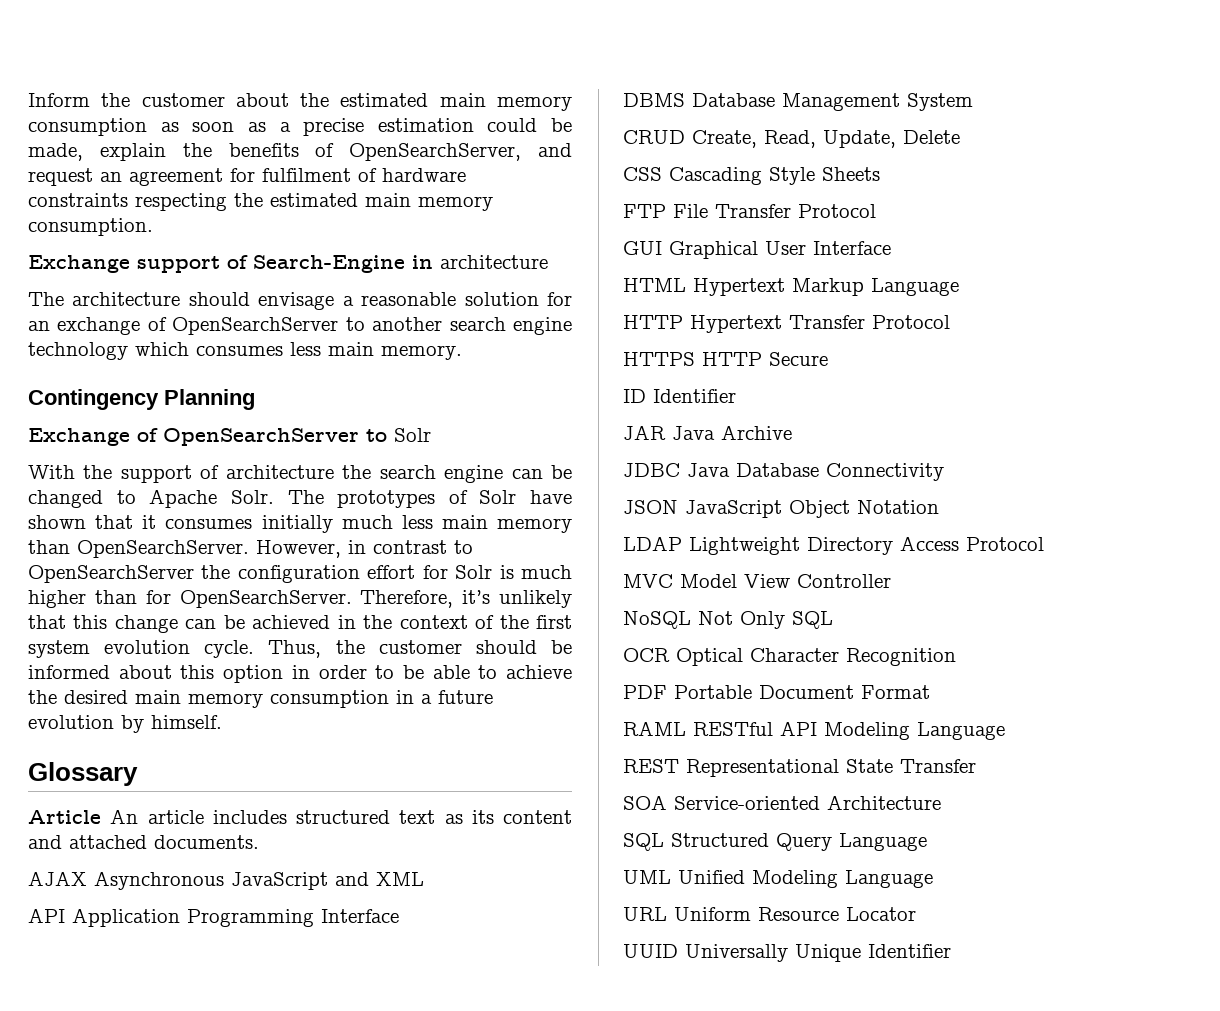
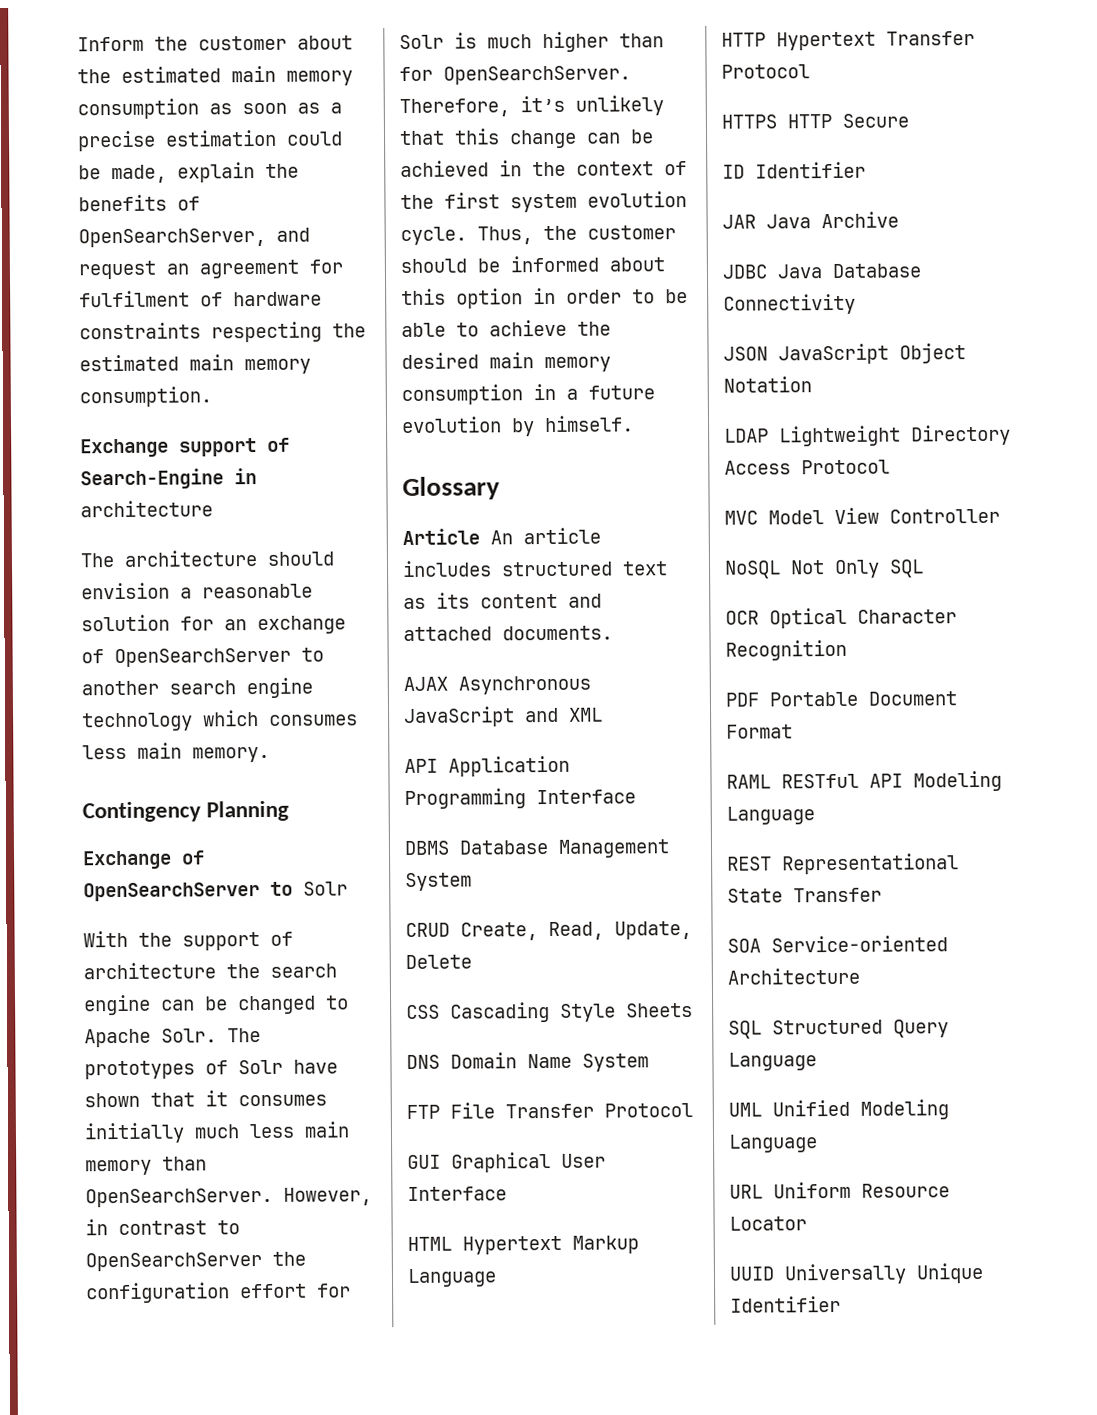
- The architecture should envisage a reasonable solution for an exchange of OpenSearchServer to another search engine technology which consumes less main memory.
+ The architecture should envision a reasonable solution for an exchange of OpenSearchServer to another search engine technology which consumes less main memory.
+ DNS Domain Name System

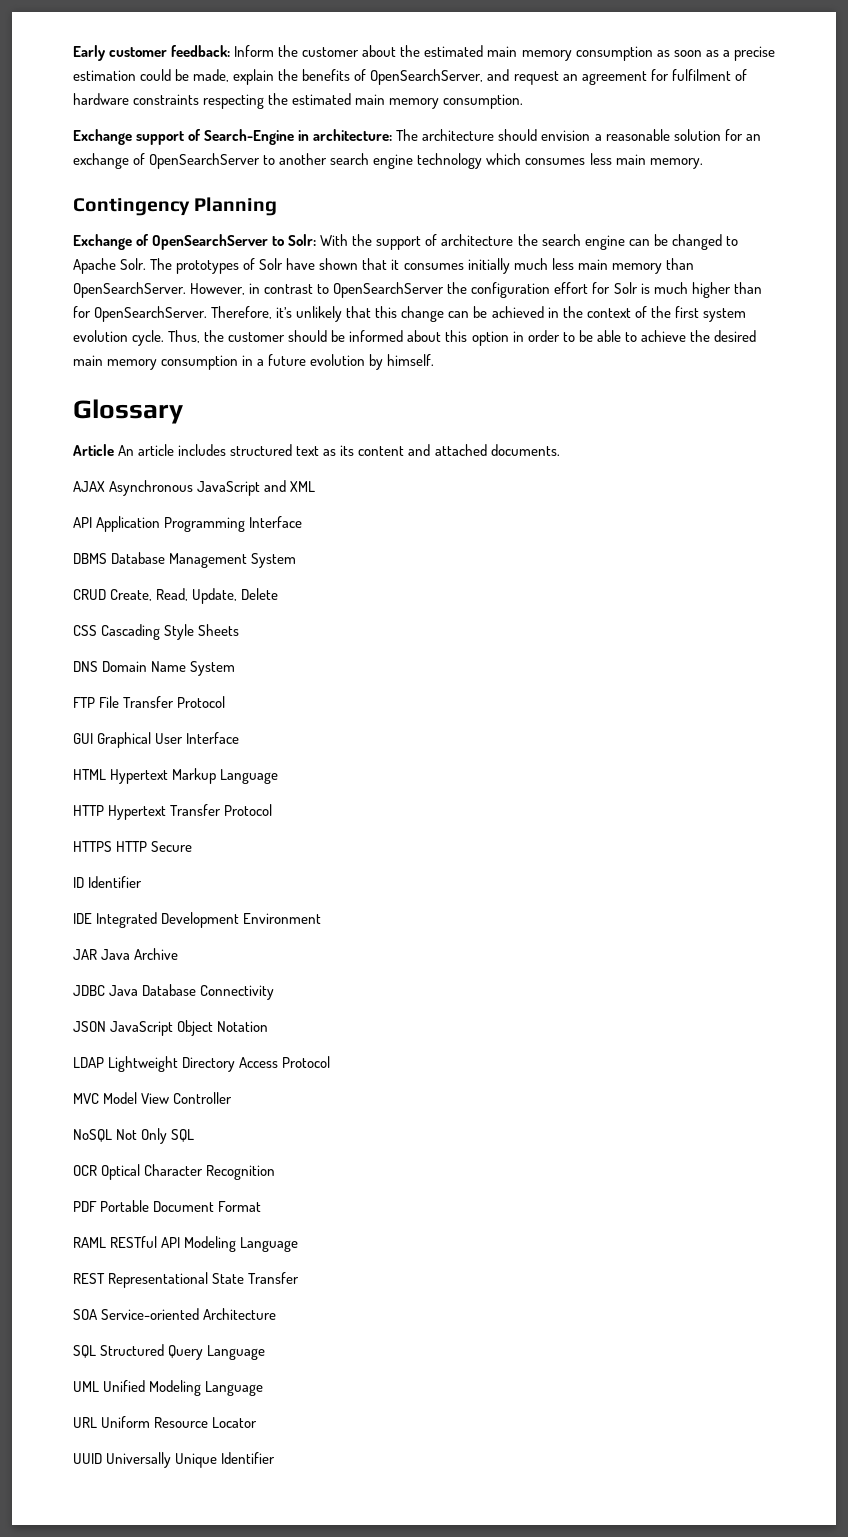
- Inform the customer about the estimated main memory consumption as soon as a precise estimation could be made, explain the benefits of OpenSearchServer, and request an agreement for fulfilment of hardware constraints respecting the estimated main memory consumption.
+ Early customer feedback: Inform the customer about the estimated main memory consumption as soon as a precise estimation could be made, explain the benefits of OpenSearchServer, and request an agreement for fulfilment of hardware constraints respecting the estimated main memory consumption.
- Exchange support of Search-Engine in architecture
- The architecture should envision a reasonable solution for an exchange of OpenSearchServer to another search engine technology which consumes less main memory.
+ Exchange support of Search-Engine in architecture: The architecture should envision a reasonable solution for an exchange of OpenSearchServer to another search engine technology which consumes less main memory.
- Exchange of OpenSearchServer to Solr
- With the support of architecture the search engine can be changed to Apache Solr.
+ Exchange of OpenSearchServer to Solr: With the support of architecture the search engine can be changed to Apache Solr.
+ IDE Integrated Development Environment

